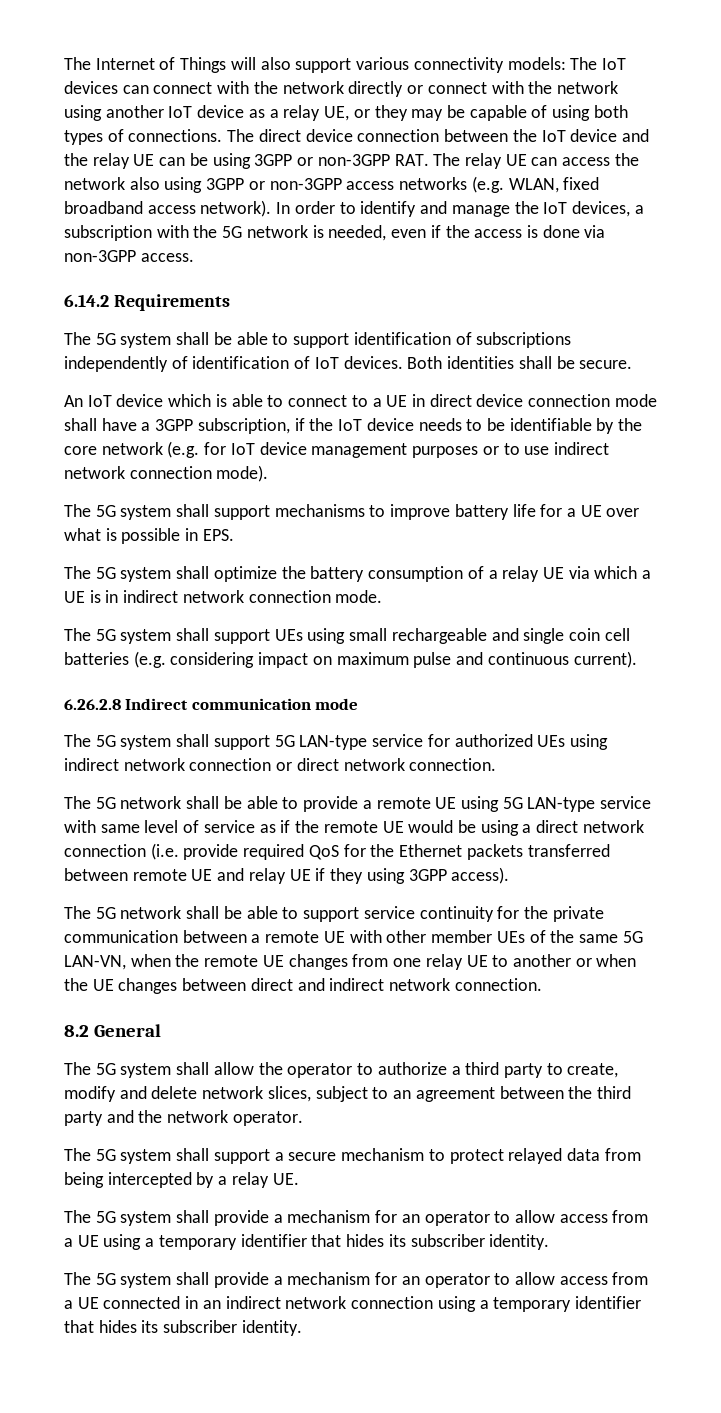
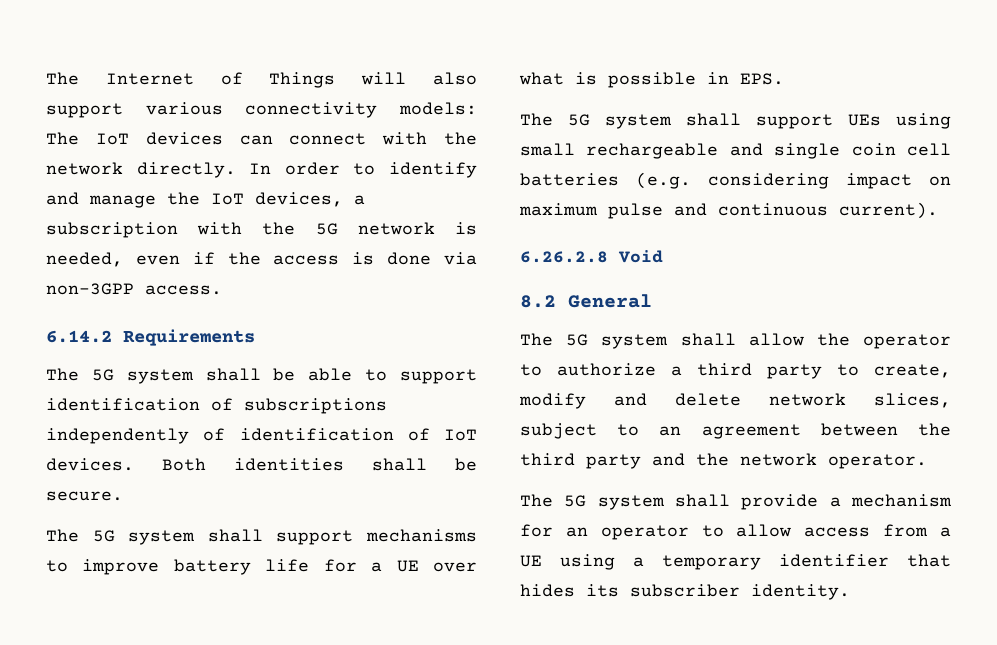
- The Internet of Things will also support various connectivity models: The IoT devices can connect with the network directly or connect with the network using another IoT device as a relay UE, or they may be capable of using both types of connections. The direct device connection between the IoT device and the relay UE can be using 3GPP or non-3GPP RAT. The relay UE can access the network also using 3GPP or non-3GPP access networks (e.g. WLAN, fixed broadband access network).
+ The Internet of Things will also support various connectivity models: The IoT devices can connect with the network directly.
- An IoT device which is able to connect to a UE in direct device connection mode shall have a 3GPP subscription, if the IoT device needs to be identifiable by the core network (e.g. for IoT device management purposes or to use indirect network connection mode).
- The 5G system shall optimize the battery consumption of a relay UE via which a UE is in indirect network connection mode.
- 6.26.2.8 Indirect communication mode
- The 5G system shall support 5G LAN-type service for authorized UEs using indirect network connection or direct network connection.
- The 5G network shall be able to provide a remote UE using 5G LAN-type service with same level of service as if the remote UE would be using a direct network connection (i.e. provide required QoS for the Ethernet packets transferred between remote UE and relay UE if they using 3GPP access).
- The 5G network shall be able to support service continuity for the private communication between a remote UE with other member UEs of the same 5G LAN-VN, when the remote UE changes from one relay UE to another or when the UE changes between direct and indirect network connection.
+ 6.26.2.8 Void
- The 5G system shall support a secure mechanism to protect relayed data from being intercepted by a relay UE.
- The 5G system shall provide a mechanism for an operator to allow access from a UE connected in an indirect network connection using a temporary identifier that hides its subscriber identity.

